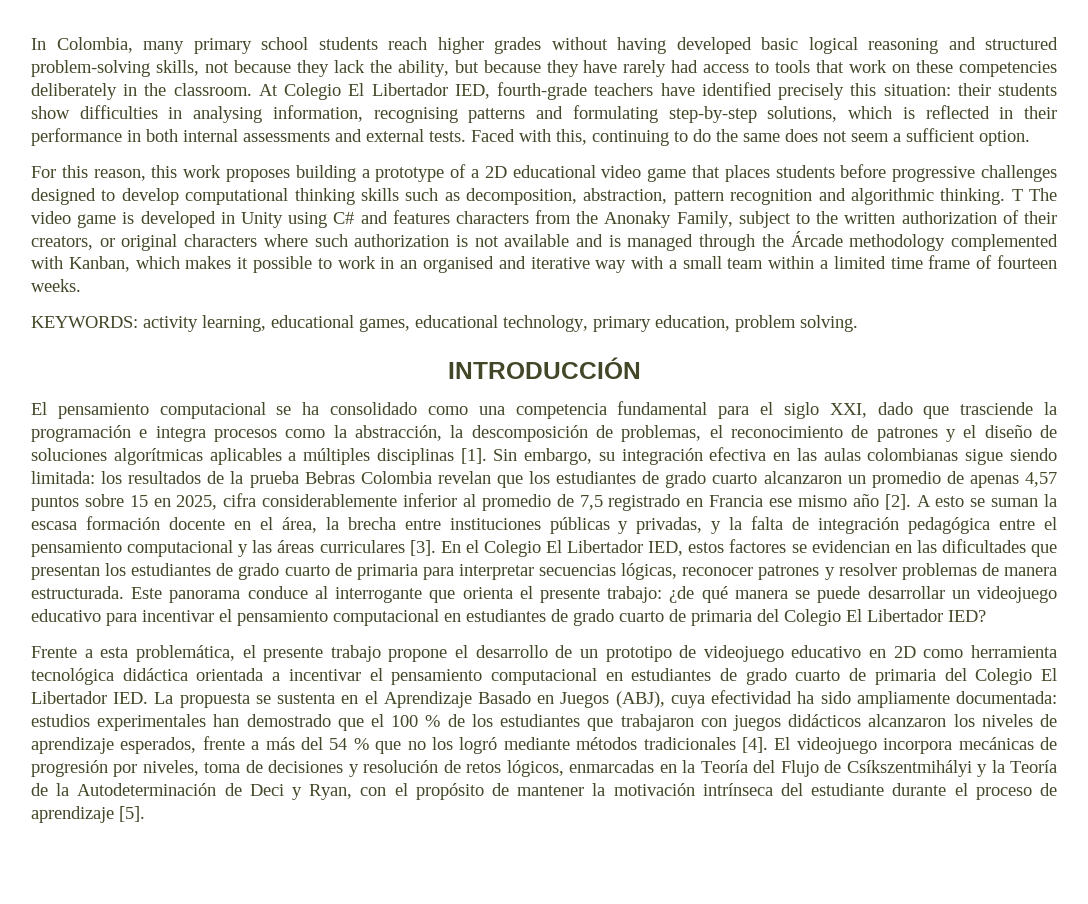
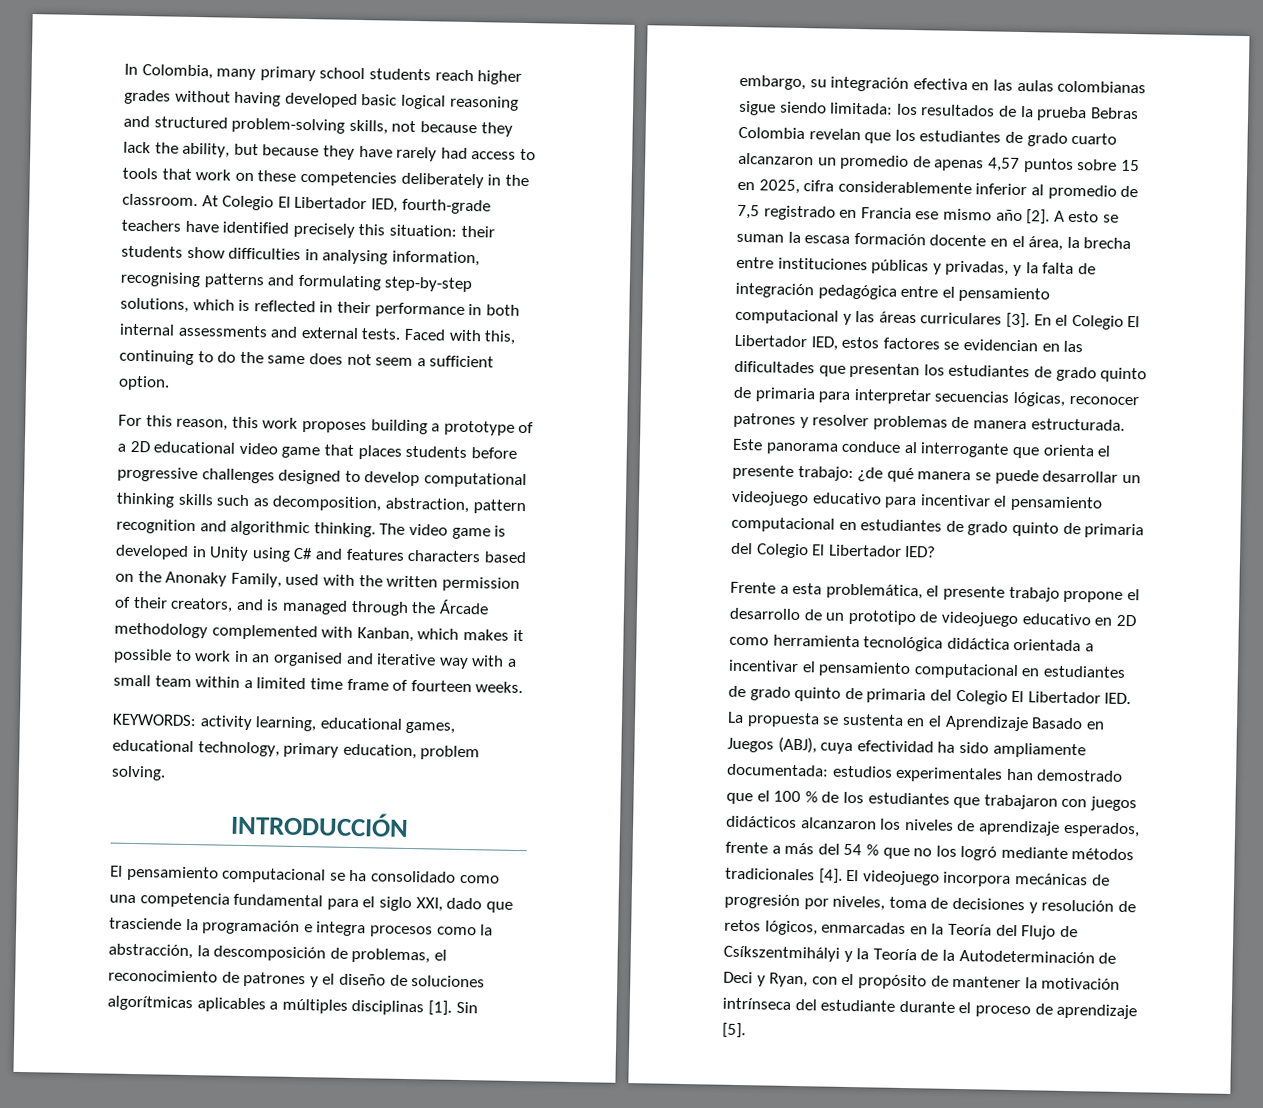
- T The video game is developed in Unity using C# and features characters from the Anonaky Family, subject to the written authorization of their creators, or original characters where such authorization is not available and is managed through the Árcade methodology complemented with Kanban, which makes it possible to work in an organised and iterative way with a small team within a limited time frame of fourteen weeks.
+ The video game is developed in Unity using C# and features characters based on the Anonaky Family, used with the written permission of their creators, and is managed through the Árcade methodology complemented with Kanban, which makes it possible to work in an organised and iterative way with a small team within a limited time frame of fourteen weeks.
- En el Colegio El Libertador IED, estos factores se evidencian en las dificultades que presentan los estudiantes de grado cuarto de primaria para interpretar secuencias lógicas, reconocer patrones y resolver problemas de manera estructurada.
+ En el Colegio El Libertador IED, estos factores se evidencian en las dificultades que presentan los estudiantes de grado quinto de primaria para interpretar secuencias lógicas, reconocer patrones y resolver problemas de manera estructurada.
- Este panorama conduce al interrogante que orienta el presente trabajo: ¿de qué manera se puede desarrollar un videojuego educativo para incentivar el pensamiento computacional en estudiantes de grado cuarto de primaria del Colegio El Libertador IED?
+ Este panorama conduce al interrogante que orienta el presente trabajo: ¿de qué manera se puede desarrollar un videojuego educativo para incentivar el pensamiento computacional en estudiantes de grado quinto de primaria del Colegio El Libertador IED?
- Frente a esta problemática, el presente trabajo propone el desarrollo de un prototipo de videojuego educativo en 2D como herramienta tecnológica didáctica orientada a incentivar el pensamiento computacional en estudiantes de grado cuarto de primaria del Colegio El Libertador IED. La propuesta se sustenta en el Aprendizaje Basado en Juegos (ABJ), cuya efectividad ha sido ampliamente documentada:
+ Frente a esta problemática, el presente trabajo propone el desarrollo de un prototipo de videojuego educativo en 2D como herramienta tecnológica didáctica orientada a incentivar el pensamiento computacional en estudiantes de grado quinto de primaria del Colegio El Libertador IED. La propuesta se sustenta en el Aprendizaje Basado en Juegos (ABJ), cuya efectividad ha sido ampliamente documentada:

